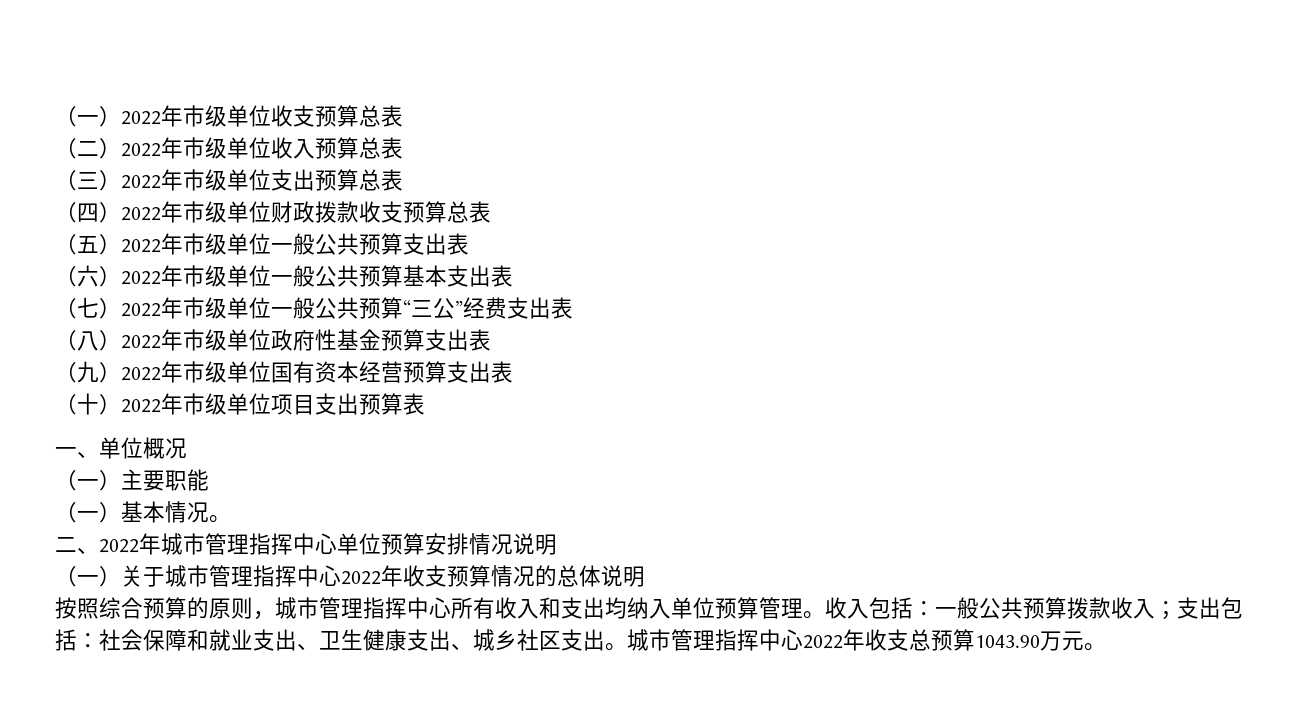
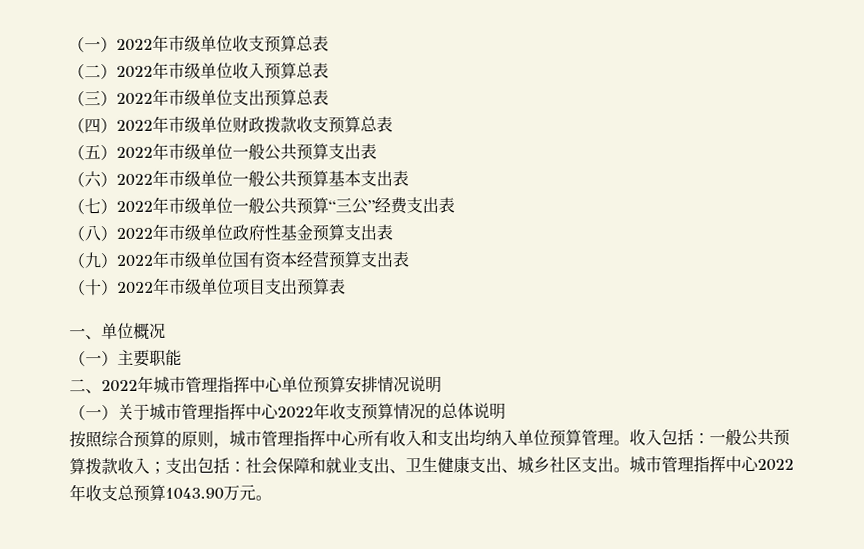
- （一）基本情况。

